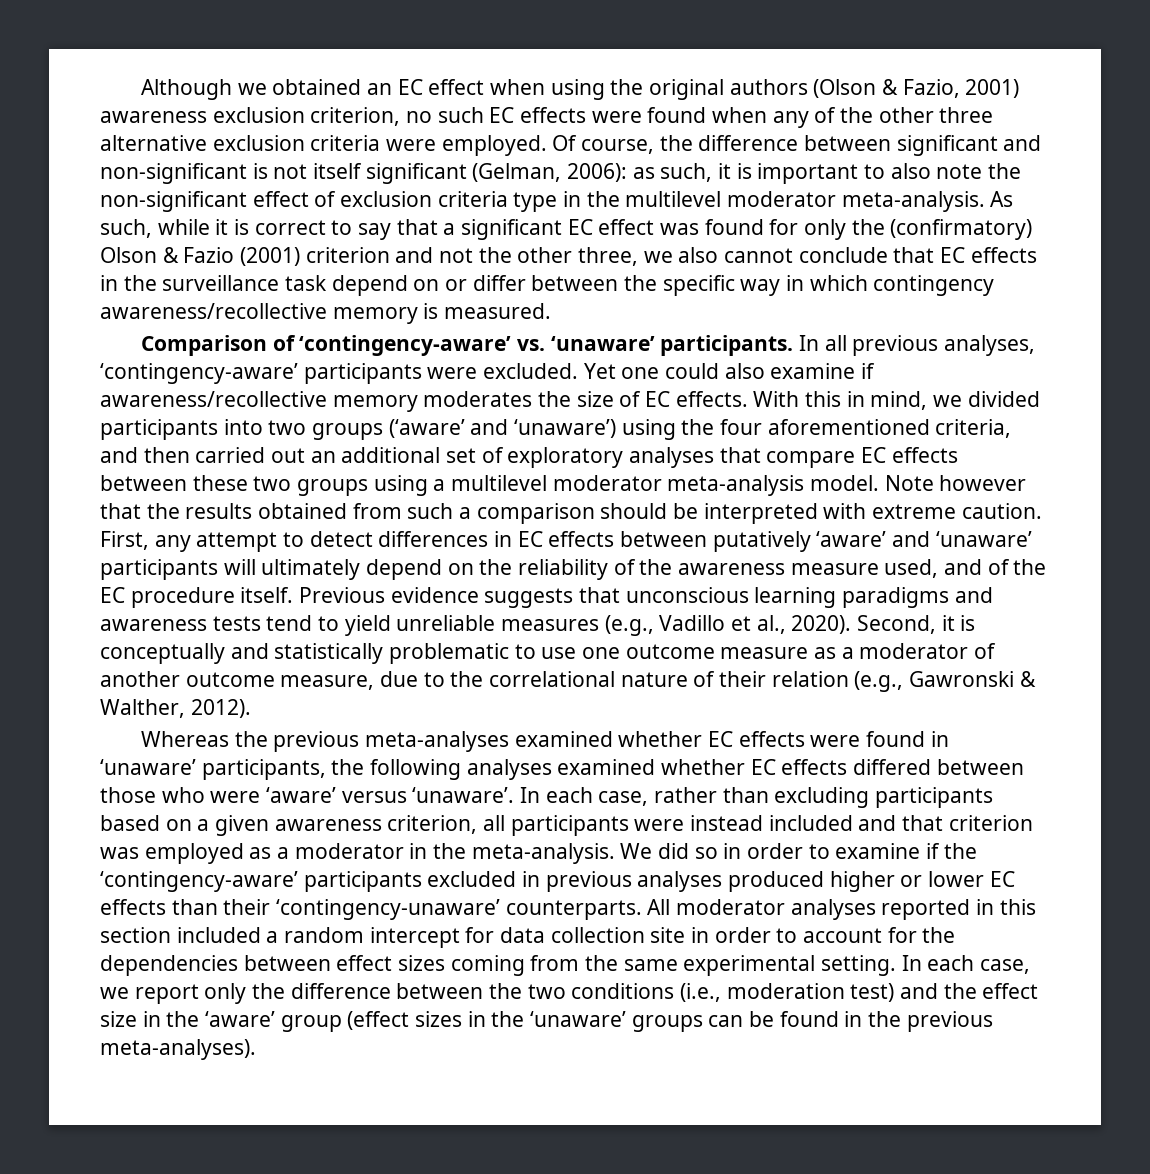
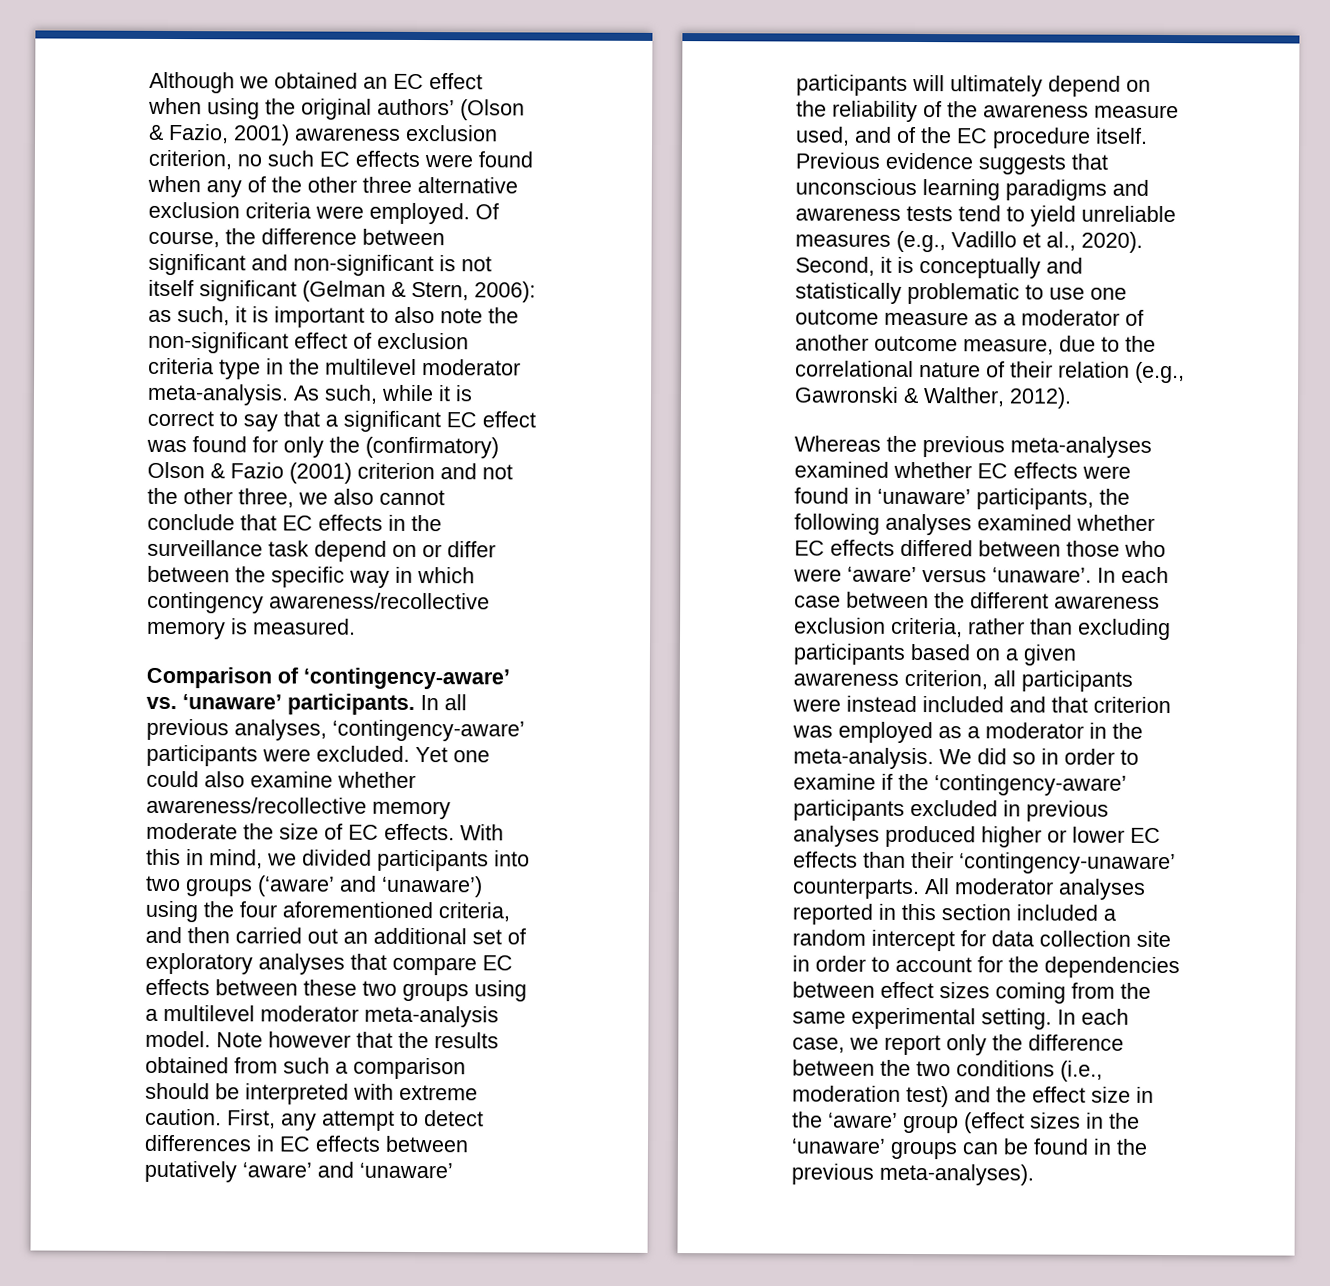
- Although we obtained an EC effect when using the original authors (Olson & Fazio, 2001) awareness exclusion criterion, no such EC effects were found when any of the other three alternative exclusion criteria were employed.
+ Although we obtained an EC effect when using the original authors’ (Olson & Fazio, 2001) awareness exclusion criterion, no such EC effects were found when any of the other three alternative exclusion criteria were employed.
- Of course, the difference between significant and non-significant is not itself significant (Gelman, 2006): as such, it is important to also note the non-significant effect of exclusion criteria type in the multilevel moderator meta-analysis.
+ Of course, the difference between significant and non-significant is not itself significant (Gelman & Stern, 2006): as such, it is important to also note the non-significant effect of exclusion criteria type in the multilevel moderator meta-analysis.
- Yet one could also examine if awareness/recollective memory moderates the size of EC effects.
+ Yet one could also examine whether awareness/recollective memory moderate the size of EC effects.
- In each case, rather than excluding participants based on a given awareness criterion, all participants were instead included and that criterion was employed as a moderator in the meta-analysis.
+ In each case between the different awareness exclusion criteria, rather than excluding participants based on a given awareness criterion, all participants were instead included and that criterion was employed as a moderator in the meta-analysis.

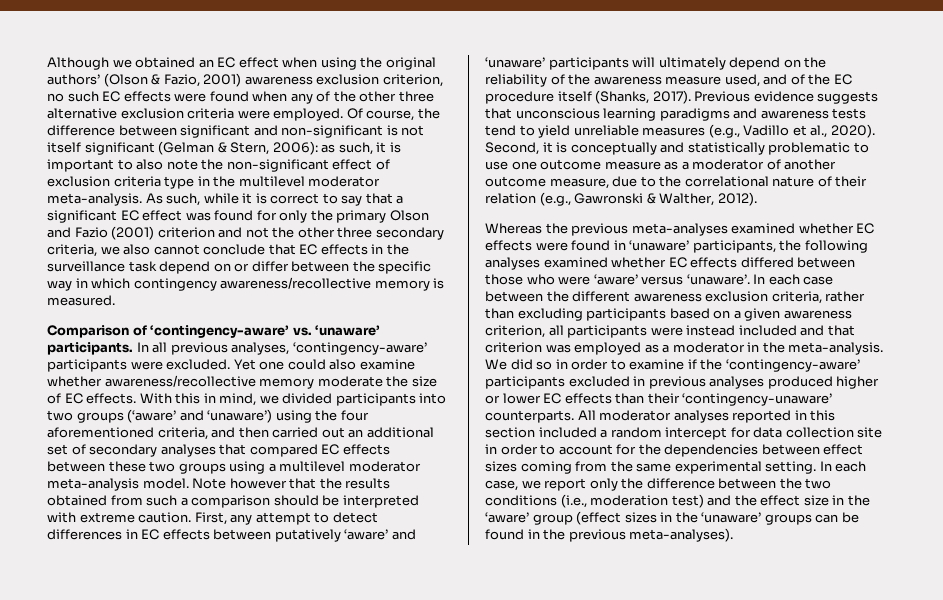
- As such, while it is correct to say that a significant EC effect was found for only the (confirmatory) Olson & Fazio (2001) criterion and not the other three, we also cannot conclude that EC effects in the surveillance task depend on or differ between the specific way in which contingency awareness/recollective memory is measured.
+ As such, while it is correct to say that a significant EC effect was found for only the primary Olson and Fazio (2001) criterion and not the other three secondary criteria, we also cannot conclude that EC effects in the surveillance task depend on or differ between the specific way in which contingency awareness/recollective memory is measured.
- With this in mind, we divided participants into two groups (‘aware’ and ‘unaware’) using the four aforementioned criteria, and then carried out an additional set of exploratory analyses that compare EC effects between these two groups using a multilevel moderator meta-analysis model.
+ With this in mind, we divided participants into two groups (‘aware’ and ‘unaware’) using the four aforementioned criteria, and then carried out an additional set of secondary analyses that compared EC effects between these two groups using a multilevel moderator meta-analysis model.
- First, any attempt to detect differences in EC effects between putatively ‘aware’ and ‘unaware’ participants will ultimately depend on the reliability of the awareness measure used, and of the EC procedure itself.
+ First, any attempt to detect differences in EC effects between putatively ‘aware’ and ‘unaware’ participants will ultimately depend on the reliability of the awareness measure used, and of the EC procedure itself (Shanks, 2017).

